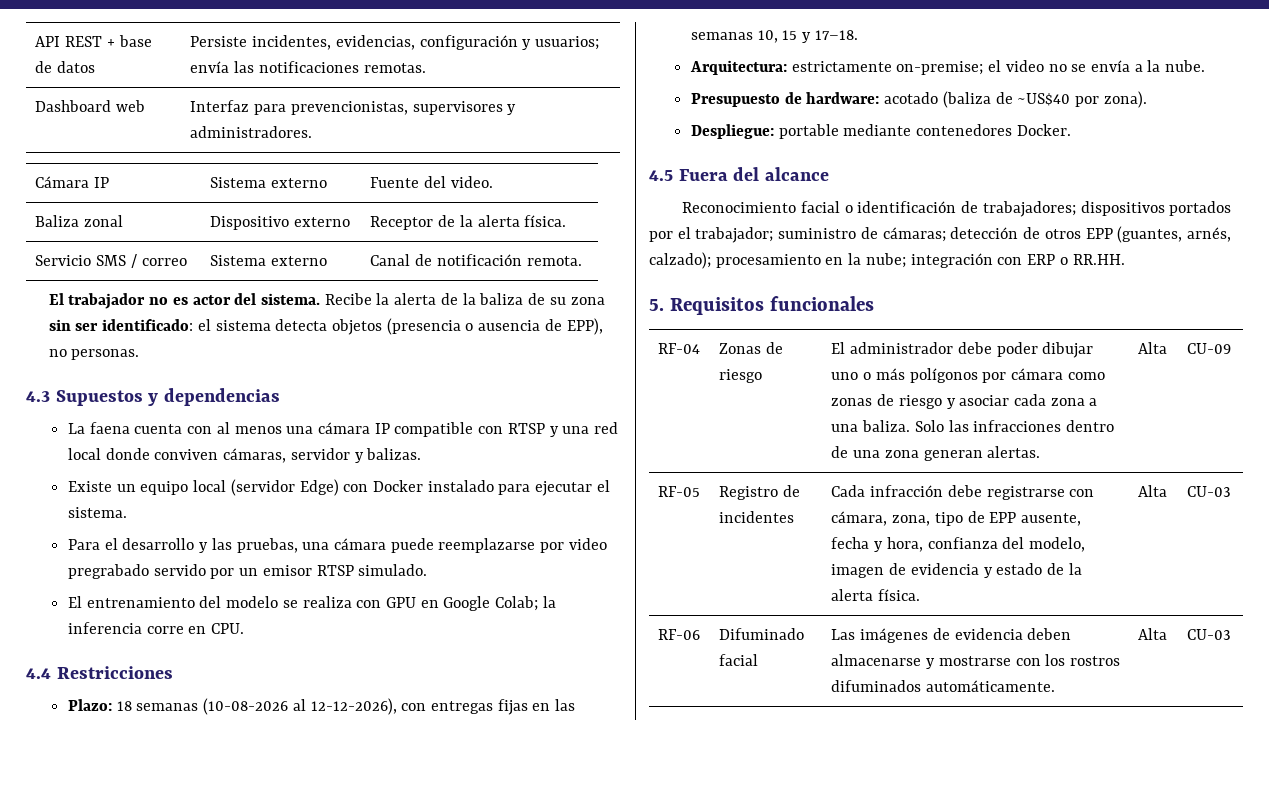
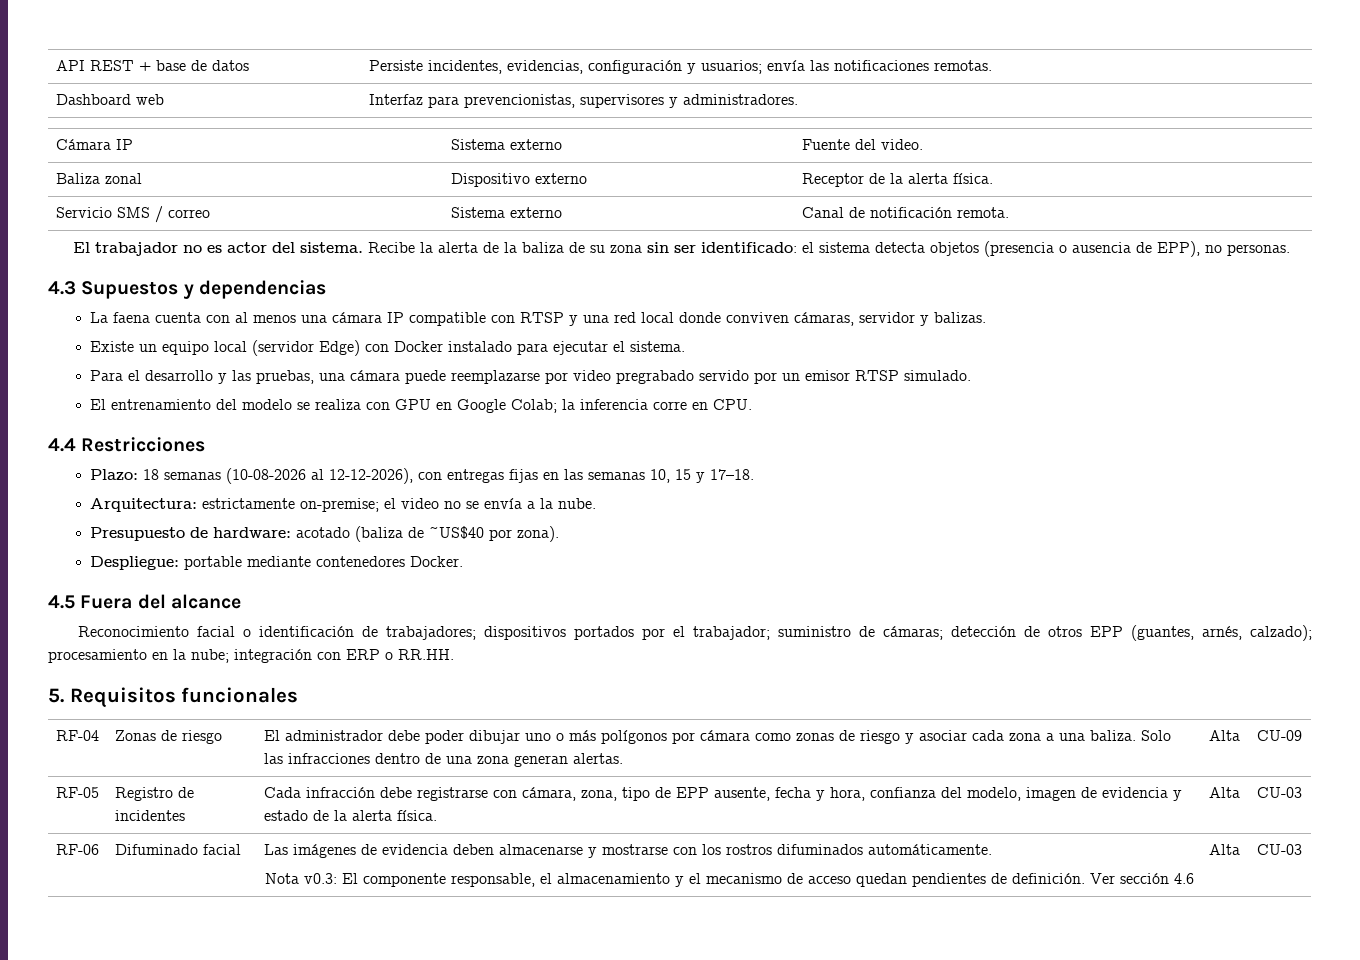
- RF-06 | Difuminado facial | Las imágenes de evidencia deben almacenarse y mostrarse con los rostros difuminados automáticamente. | Alta | CU-03
+ RF-06 | Difuminado facial | Las imágenes de evidencia deben almacenarse y mostrarse con los rostros difuminados automáticamente.
+ Nota v0.3: El componente responsable, el almacenamiento y el mecanismo de acceso quedan pendientes de definición. Ver sección 4.6 | Alta | CU-03

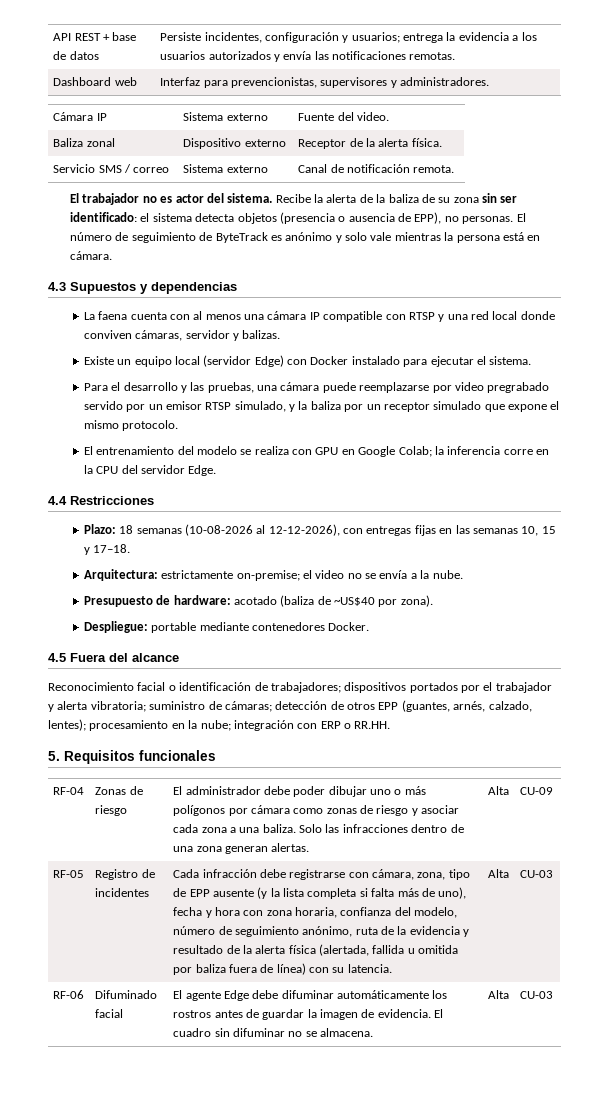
- API REST + base de datos | Persiste incidentes, evidencias, configuración y usuarios; envía las notificaciones remotas.
+ API REST + base de datos | Persiste incidentes, configuración y usuarios; entrega la evidencia a los usuarios autorizados y envía las notificaciones remotas.
+ El número de seguimiento de ByteTrack es anónimo y solo vale mientras la persona está en cámara.
- Para el desarrollo y las pruebas, una cámara puede reemplazarse por video pregrabado servido por un emisor RTSP simulado.
+ Para el desarrollo y las pruebas, una cámara puede reemplazarse por video pregrabado servido por un emisor RTSP simulado, y la baliza por un receptor simulado que expone el mismo protocolo.
- El entrenamiento del modelo se realiza con GPU en Google Colab; la inferencia corre en CPU.
+ El entrenamiento del modelo se realiza con GPU en Google Colab; la inferencia corre en la CPU del servidor Edge.
- Reconocimiento facial o identificación de trabajadores; dispositivos portados por el trabajador; suministro de cámaras; detección de otros EPP (guantes, arnés, calzado); procesamiento en la nube; integración con ERP o RR.HH.
+ Reconocimiento facial o identificación de trabajadores; dispositivos portados por el trabajador y alerta vibratoria; suministro de cámaras; detección de otros EPP (guantes, arnés, calzado, lentes); procesamiento en la nube; integración con ERP o RR.HH.
- Cada infracción debe registrarse con cámara, zona, tipo de EPP ausente, fecha y hora, confianza del modelo, imagen de evidencia y estado de la alerta física.
+ Cada infracción debe registrarse con cámara, zona, tipo de EPP ausente (y la lista completa si falta más de uno), fecha y hora con zona horaria, confianza del modelo, número de seguimiento anónimo, ruta de la evidencia y resultado de la alerta física (alertada, fallida u omitida por baliza fuera de línea) con su latencia.
- RF-06 | Difuminado facial | Las imágenes de evidencia deben almacenarse y mostrarse con los rostros difuminados automáticamente.
- Nota v0.3: El componente responsable, el almacenamiento y el mecanismo de acceso quedan pendientes de definición. Ver sección 4.6 | Alta | CU-03
+ RF-06 | Difuminado facial | El agente Edge debe difuminar automáticamente los rostros antes de guardar la imagen de evidencia. El cuadro sin difuminar no se almacena. | Alta | CU-03

